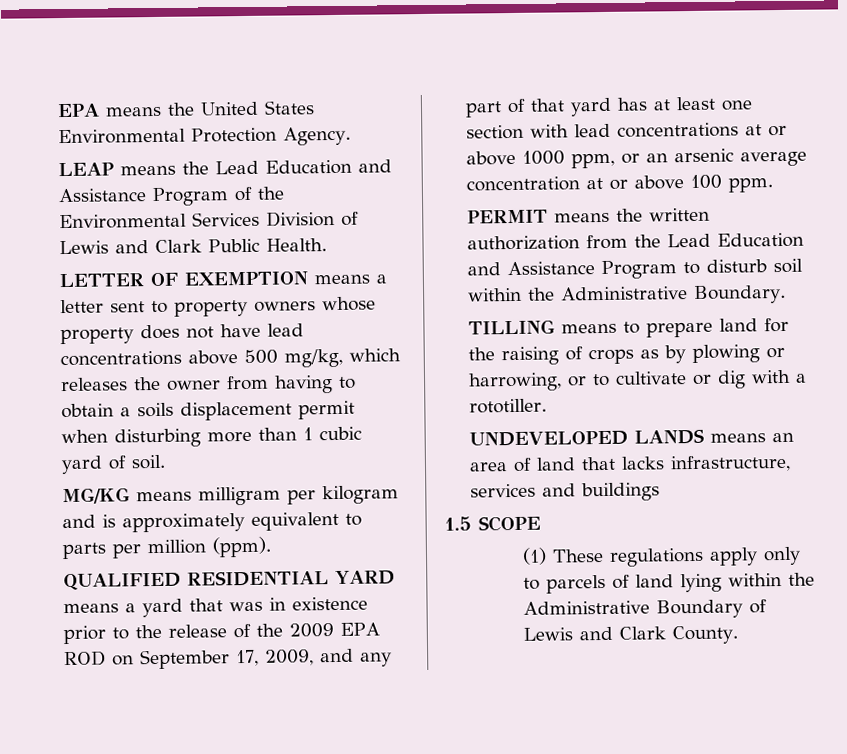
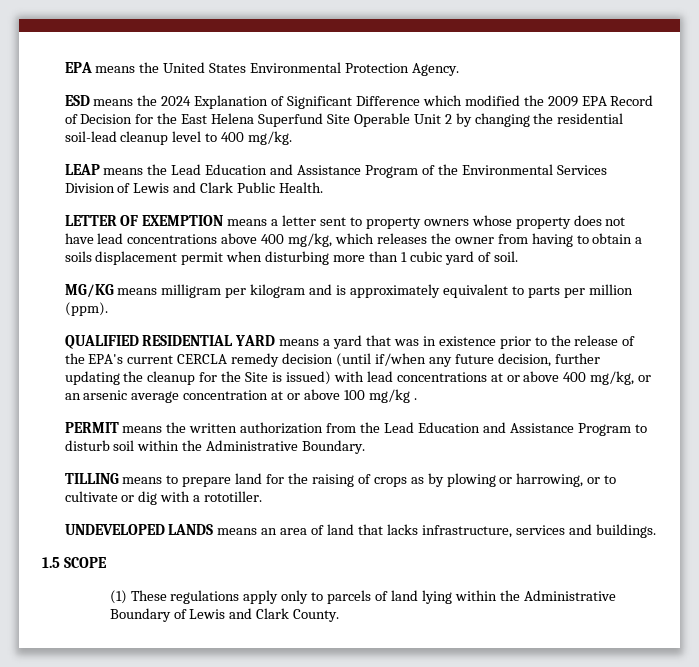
+ ESD means the 2024 Explanation of Significant Difference which modified the 2009 EPA Record of Decision for the East Helena Superfund Site Operable Unit 2 by changing the residential soil-lead cleanup level to 400 mg/kg.
- LETTER OF EXEMPTION means a letter sent to property owners whose property does not have lead concentrations above 500 mg/kg, which releases the owner from having to obtain a soils displacement permit when disturbing more than 1 cubic yard of soil.
+ LETTER OF EXEMPTION means a letter sent to property owners whose property does not have lead concentrations above 400 mg/kg, which releases the owner from having to obtain a soils displacement permit when disturbing more than 1 cubic yard of soil.
- QUALIFIED RESIDENTIAL YARD means a yard that was in existence prior to the release of the 2009 EPA ROD on September 17, 2009, and any part of that yard has at least one section with lead concentrations at or above 1000 ppm, or an arsenic average concentration at or above 100 ppm.
+ QUALIFIED RESIDENTIAL YARD means a yard that was in existence prior to the release of the EPA's current CERCLA remedy decision (until if/when any future decision, further updating the cleanup for the Site is issued) with lead concentrations at or above 400 mg/kg, or an arsenic average concentration at or above 100 mg/kg .
- UNDEVELOPED LANDS means an area of land that lacks infrastructure, services and buildings
+ UNDEVELOPED LANDS means an area of land that lacks infrastructure, services and buildings.

